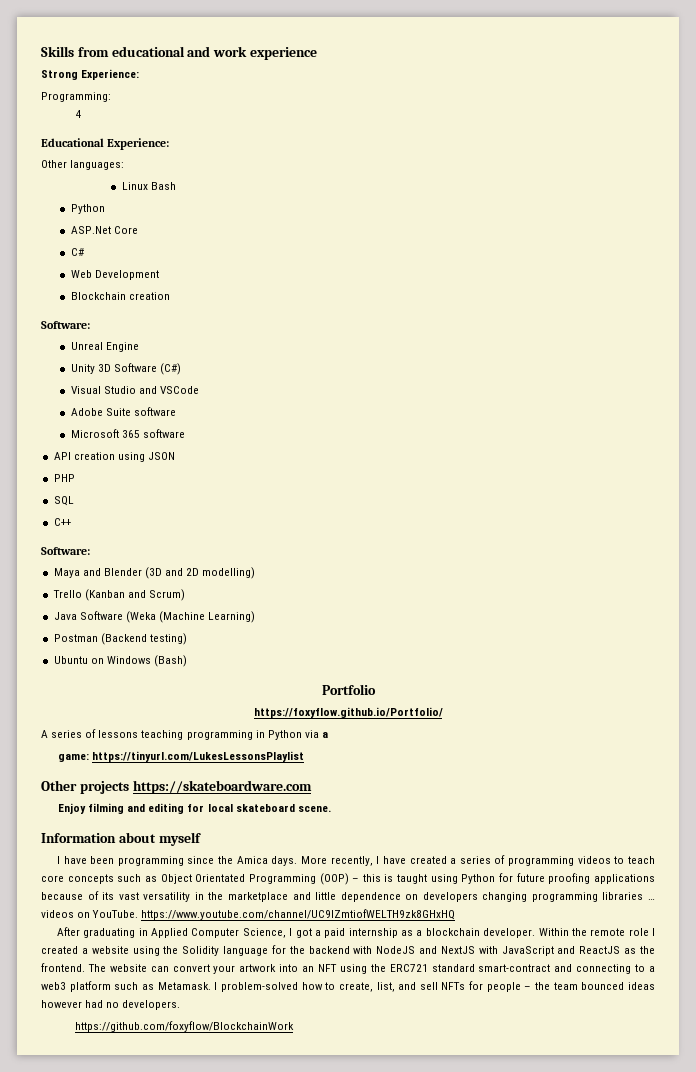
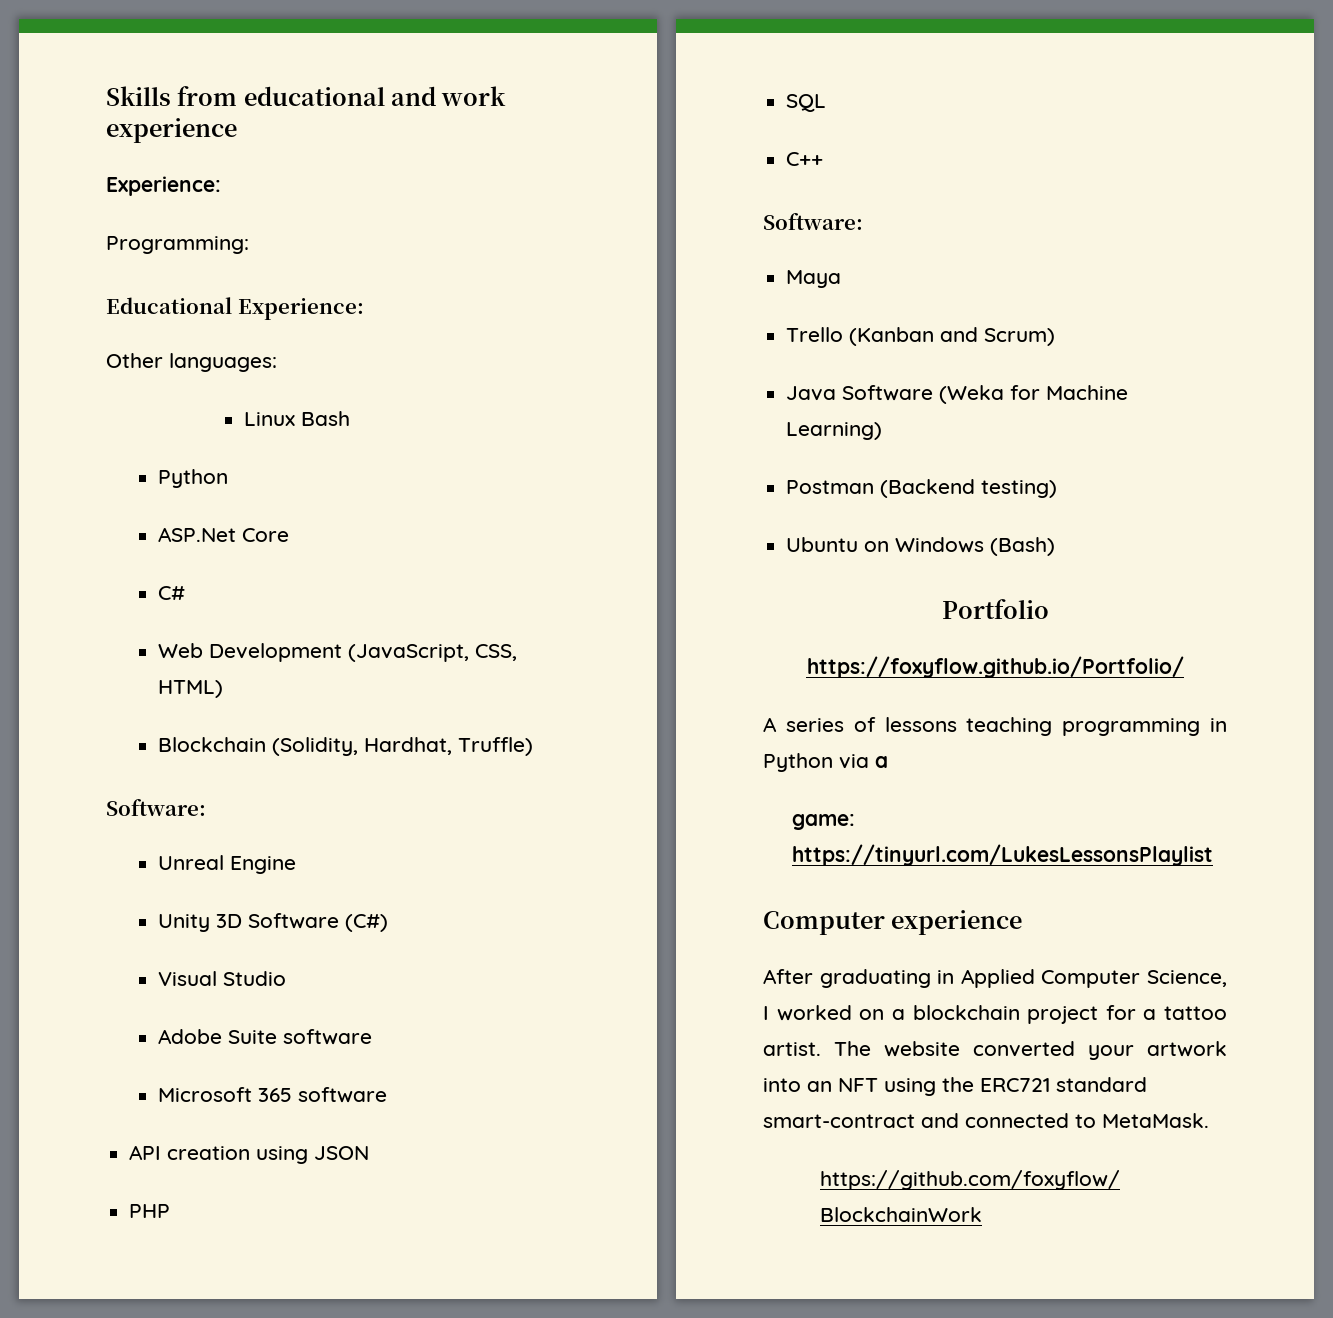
  Skills from educational and work experience
- Strong Experience:
+ Experience:
- 4
- Web Development
- Blockchain creation
+ Web Development (JavaScript, CSS, HTML)
+ Blockchain (Solidity, Hardhat, Truffle)
- Visual Studio and VSCode
+ Visual Studio
- Maya and Blender (3D and 2D modelling)
+ Maya
- Java Software (Weka (Machine Learning)
+ Java Software (Weka for Machine Learning)
- Other projects https://skateboardware.com
- Enjoy filming and editing for local skateboard scene.
- Information about myself
- I have been programming since the Amica days. More recently, I have created a series of programming videos to teach core concepts such as Object Orientated Programming (OOP) – this is taught using Python for future proofing applications because of its vast versatility in the marketplace and little dependence on developers changing programming libraries … videos on YouTube. https://www.youtube.com/channel/UC9IZmtiofWELTH9zk8GHxHQ
+ Computer experience
- After graduating in Applied Computer Science, I got a paid internship as a blockchain developer. Within the remote role I created a website using the Solidity language for the backend with NodeJS and NextJS with JavaScript and ReactJS as the frontend. The website can convert your artwork into an NFT using the ERC721 standard smart-contract and connecting to a web3 platform such as Metamask. I problem-solved how to create, list, and sell NFTs for people – the team bounced ideas however had no developers.
+ After graduating in Applied Computer Science, I worked on a blockchain project for a tattoo artist. The website converted your artwork into an NFT using the ERC721 standard smart-contract and connected to MetaMask.

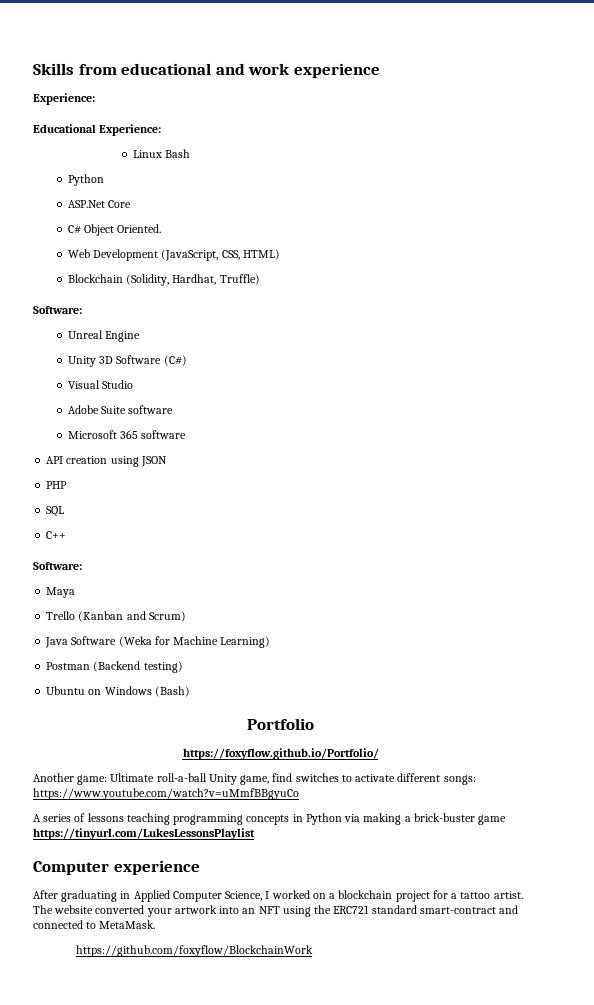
- Programming:
- Other languages:
- C#
+ C# Object Oriented.
+ Another game: Ultimate roll-a-ball Unity game, find switches to activate different songs: https://www.youtube.com/watch?v=uMmfBBgyuCo
- A series of lessons teaching programming in Python via a
- game: https://tinyurl.com/LukesLessonsPlaylist
+ A series of lessons teaching programming concepts in Python via making a brick-buster game https://tinyurl.com/LukesLessonsPlaylist

